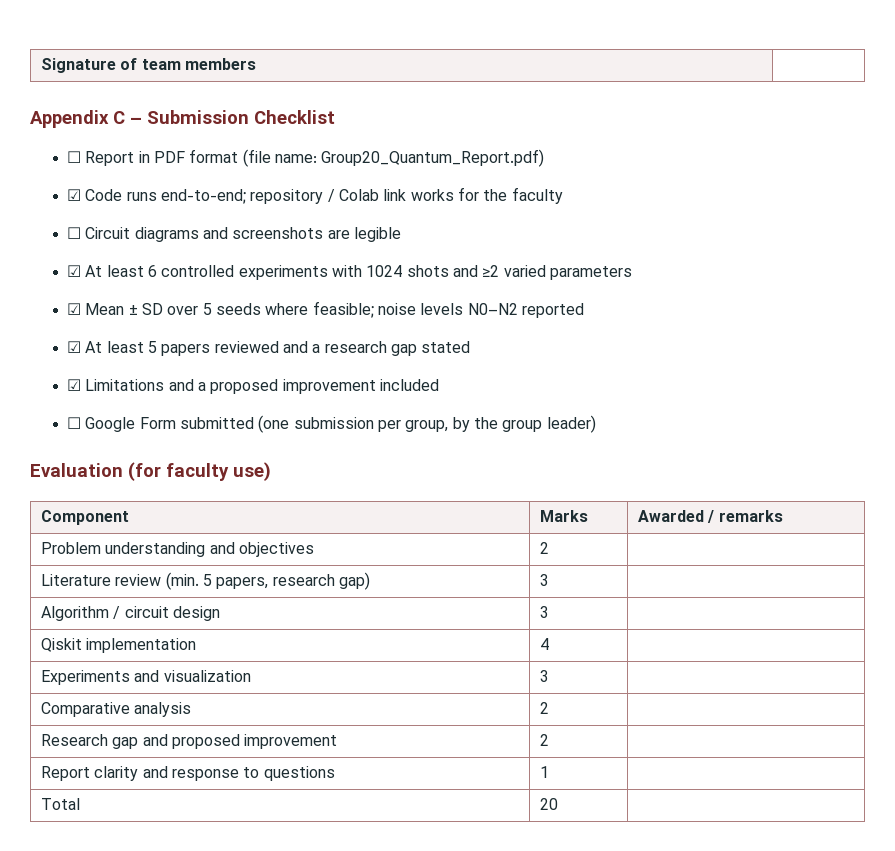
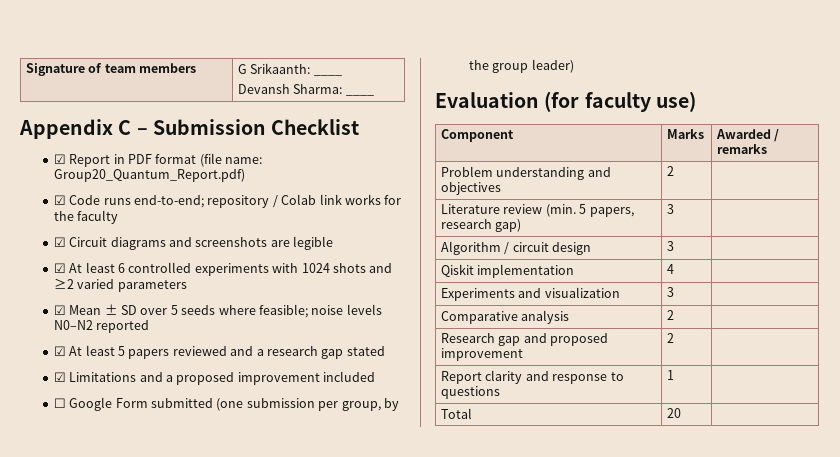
- Signature of team members |
+ Signature of team members | G Srikaanth: ____
+ Devansh Sharma: ____
- ☐ Report in PDF format (file name: Group20_Quantum_Report.pdf)
+ ☑ Report in PDF format (file name: Group20_Quantum_Report.pdf)
- ☐ Circuit diagrams and screenshots are legible
+ ☑ Circuit diagrams and screenshots are legible

